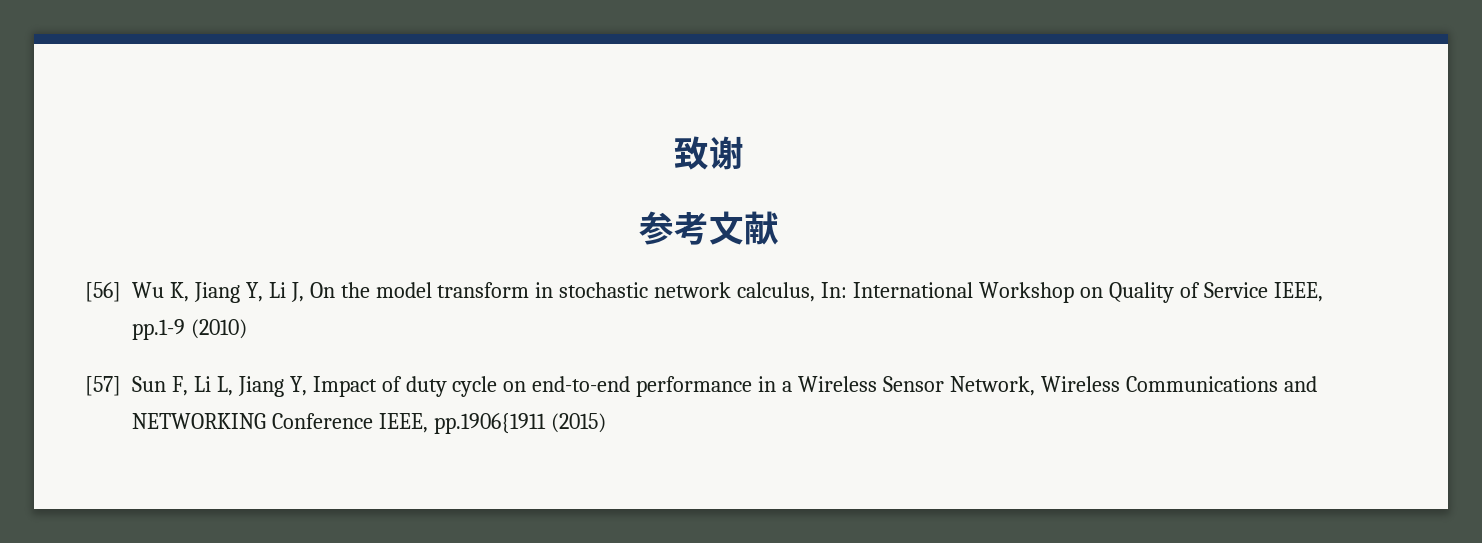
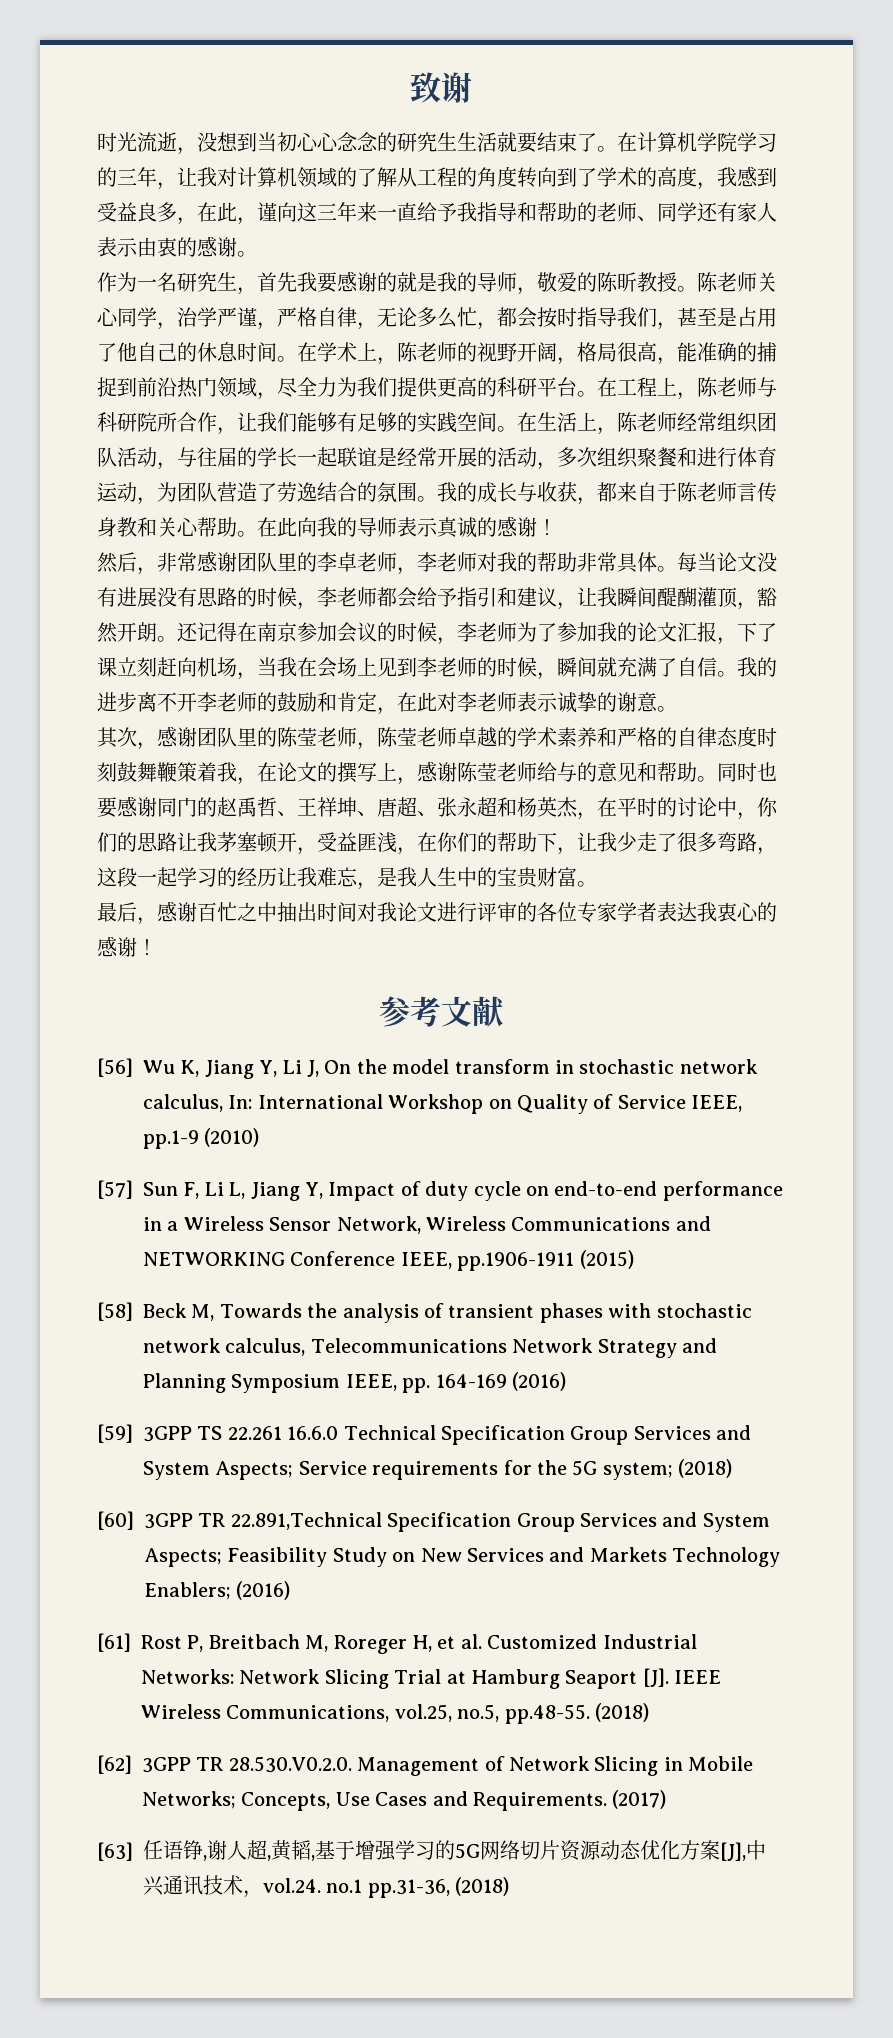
+ 时光流逝，没想到当初心心念念的研究生生活就要结束了。在计算机学院学习的三年，让我对计算机领域的了解从工程的角度转向到了学术的高度，我感到受益良多，在此，谨向这三年来一直给予我指导和帮助的老师、同学还有家人表示由衷的感谢。
+ 作为一名研究生，首先我要感谢的就是我的导师，敬爱的陈昕教授。陈老师关心同学，治学严谨，严格自律，无论多么忙，都会按时指导我们，甚至是占用了他自己的休息时间。在学术上，陈老师的视野开阔，格局很高，能准确的捕捉到前沿热门领域，尽全力为我们提供更高的科研平台。在工程上，陈老师与科研院所合作，让我们能够有足够的实践空间。在生活上，陈老师经常组织团队活动，与往届的学长一起联谊是经常开展的活动，多次组织聚餐和进行体育运动，为团队营造了劳逸结合的氛围。我的成长与收获，都来自于陈老师言传身教和关心帮助。在此向我的导师表示真诚的感谢！
+ 然后，非常感谢团队里的李卓老师，李老师对我的帮助非常具体。每当论文没有进展没有思路的时候，李老师都会给予指引和建议，让我瞬间醍醐灌顶，豁然开朗。还记得在南京参加会议的时候，李老师为了参加我的论文汇报，下了课立刻赶向机场，当我在会场上见到李老师的时候，瞬间就充满了自信。我的进步离不开李老师的鼓励和肯定，在此对李老师表示诚挚的谢意。
+ 其次，感谢团队里的陈莹老师，陈莹老师卓越的学术素养和严格的自律态度时刻鼓舞鞭策着我，在论文的撰写上，感谢陈莹老师给与的意见和帮助。同时也要感谢同门的赵禹哲、王祥坤、唐超、张永超和杨英杰，在平时的讨论中，你们的思路让我茅塞顿开，受益匪浅，在你们的帮助下，让我少走了很多弯路，这段一起学习的经历让我难忘，是我人生中的宝贵财富。
+ 最后，感谢百忙之中抽出时间对我论文进行评审的各位专家学者表达我衷心的感谢！
- [57] Sun F, Li L, Jiang Y, Impact of duty cycle on end-to-end performance in a Wireless Sensor Network, Wireless Communications and NETWORKING Conference IEEE, pp.1906{1911 (2015)
+ [57] Sun F, Li L, Jiang Y, Impact of duty cycle on end-to-end performance in a Wireless Sensor Network, Wireless Communications and NETWORKING Conference IEEE, pp.1906-1911 (2015)
+ [58] Beck M, Towards the analysis of transient phases with stochastic network calculus, Telecommunications Network Strategy and Planning Symposium IEEE, pp. 164-169 (2016)
+ [59] 3GPP TS 22.261 16.6.0 Technical Specification Group Services and System Aspects; Service requirements for the 5G system; (2018)
+ [60] 3GPP TR 22.891,Technical Specification Group Services and System Aspects; Feasibility Study on New Services and Markets Technology Enablers; (2016)
+ [61] Rost P, Breitbach M, Roreger H, et al. Customized Industrial Networks: Network Slicing Trial at Hamburg Seaport [J]. IEEE Wireless Communications, vol.25, no.5, pp.48-55. (2018)
+ [62] 3GPP TR 28.530.V0.2.0. Management of Network Slicing in Mobile Networks; Concepts, Use Cases and Requirements. (2017)
+ [63]任语铮,谢人超,黄韬,基于增强学习的5G网络切片资源动态优化方案[J],中兴通讯技术，vol.24. no.1 pp.31-36, (2018)

